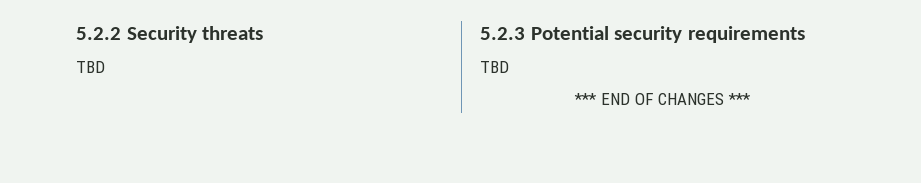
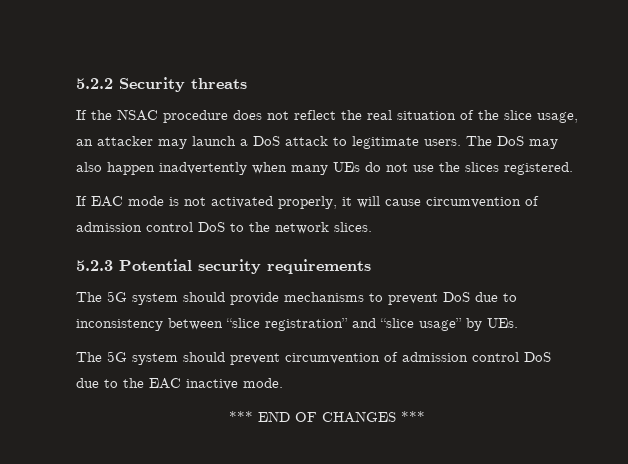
  5.2.2 Security threats
- TBD
+ If the NSAC procedure does not reflect the real situation of the slice usage, an attacker may launch a DoS attack to legitimate users. The DoS may also happen inadvertently when many UEs do not use the slices registered.
+ If EAC mode is not activated properly, it will cause circumvention of admission control DoS to the network slices.
  5.2.3 Potential security requirements
- TBD
+ The 5G system should provide mechanisms to prevent DoS due to inconsistency between “slice registration” and “slice usage” by UEs.
+ The 5G system should prevent circumvention of admission control DoS due to the EAC inactive mode.

